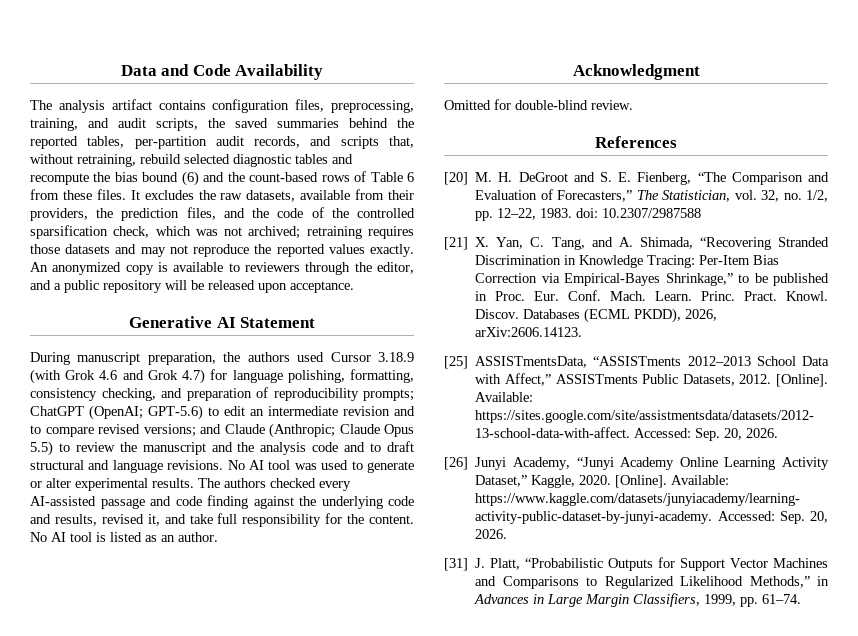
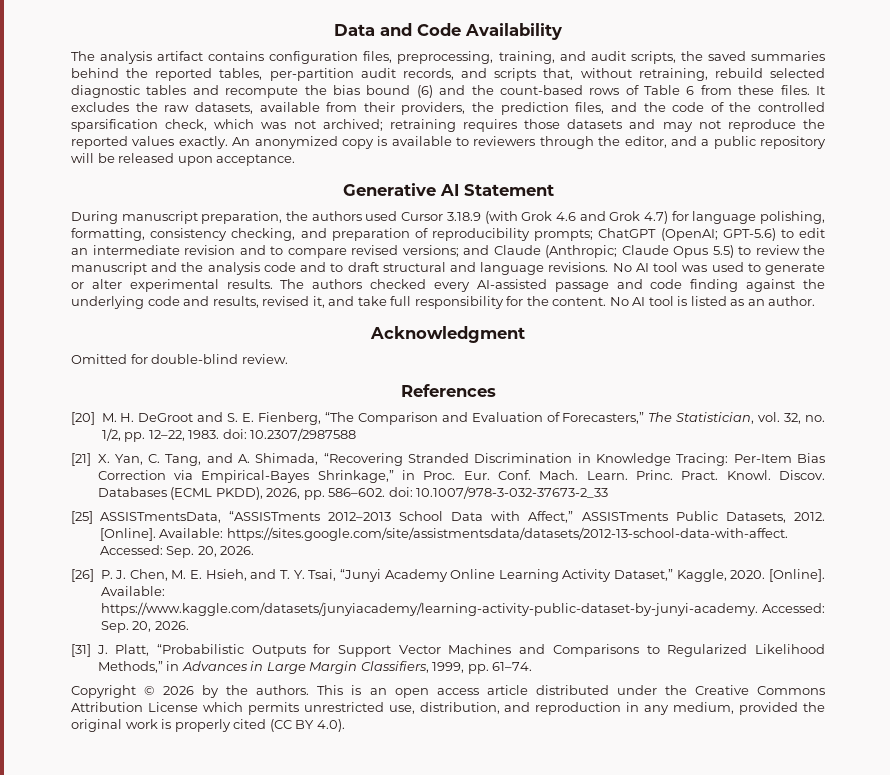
- [21] X. Yan, C. Tang, and A. Shimada, “Recovering Stranded Discrimination in Knowledge Tracing: Per-Item Bias Correction via Empirical-Bayes Shrinkage,” to be published in Proc.
+ [21] X. Yan, C. Tang, and A. Shimada, “Recovering Stranded Discrimination in Knowledge Tracing: Per-Item Bias Correction via Empirical-Bayes Shrinkage,” in Proc.
- Databases (ECML PKDD), 2026, arXiv:2606.14123.
+ Databases (ECML PKDD), 2026, pp. 586–602. doi: 10.1007/978-3-032-37673-2_33
- [26] Junyi Academy, “Junyi Academy Online Learning Activity Dataset,” Kaggle, 2020.
+ [26] P. J. Chen, M. E. Hsieh, and T. Y. Tsai, “Junyi Academy Online Learning Activity Dataset,” Kaggle, 2020.
+ Copyright © 2026 by the authors. This is an open access article distributed under the Creative Commons Attribution License which permits unrestricted use, distribution, and reproduction in any medium, provided the original work is properly cited (CC BY 4.0).

